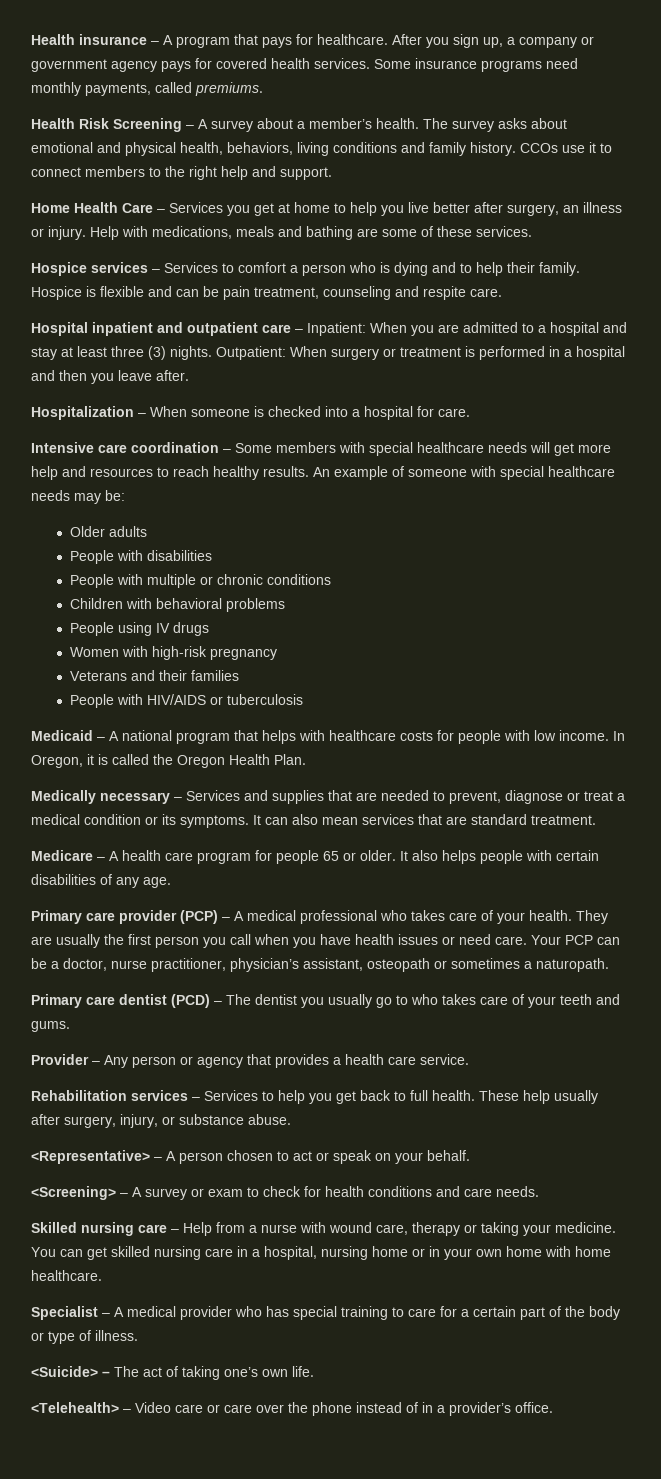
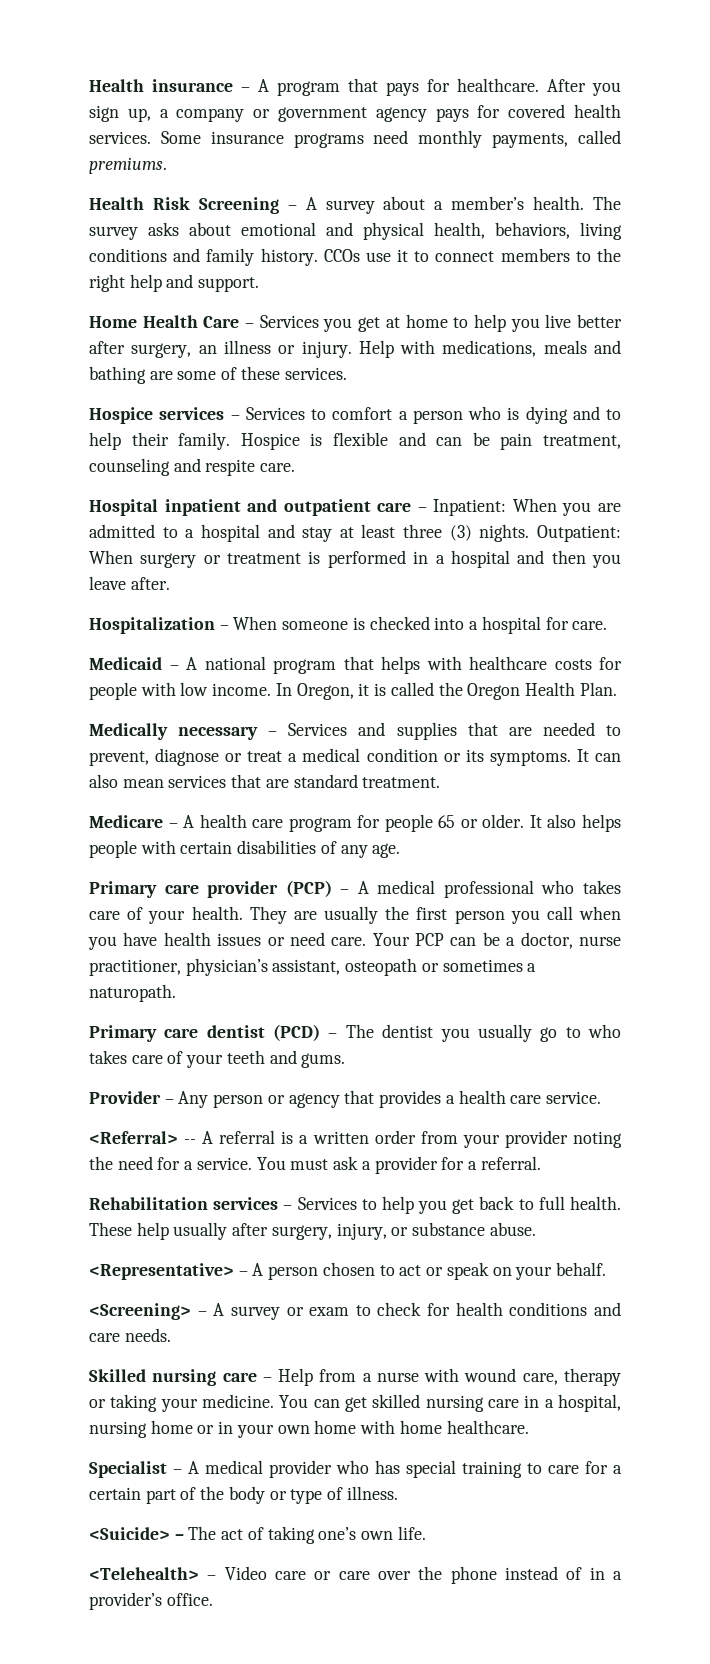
- Intensive care coordination – Some members with special healthcare needs will get more help and resources to reach healthy results. An example of someone with special healthcare needs may be:
- Older adults
- People with disabilities
- People with multiple or chronic conditions
- Children with behavioral problems
- People using IV drugs
- Women with high-risk pregnancy
- Veterans and their families
- People with HIV/AIDS or tuberculosis
+ <Referral> -- A referral is a written order from your provider noting the need for a service. You must ask a provider for a referral.

